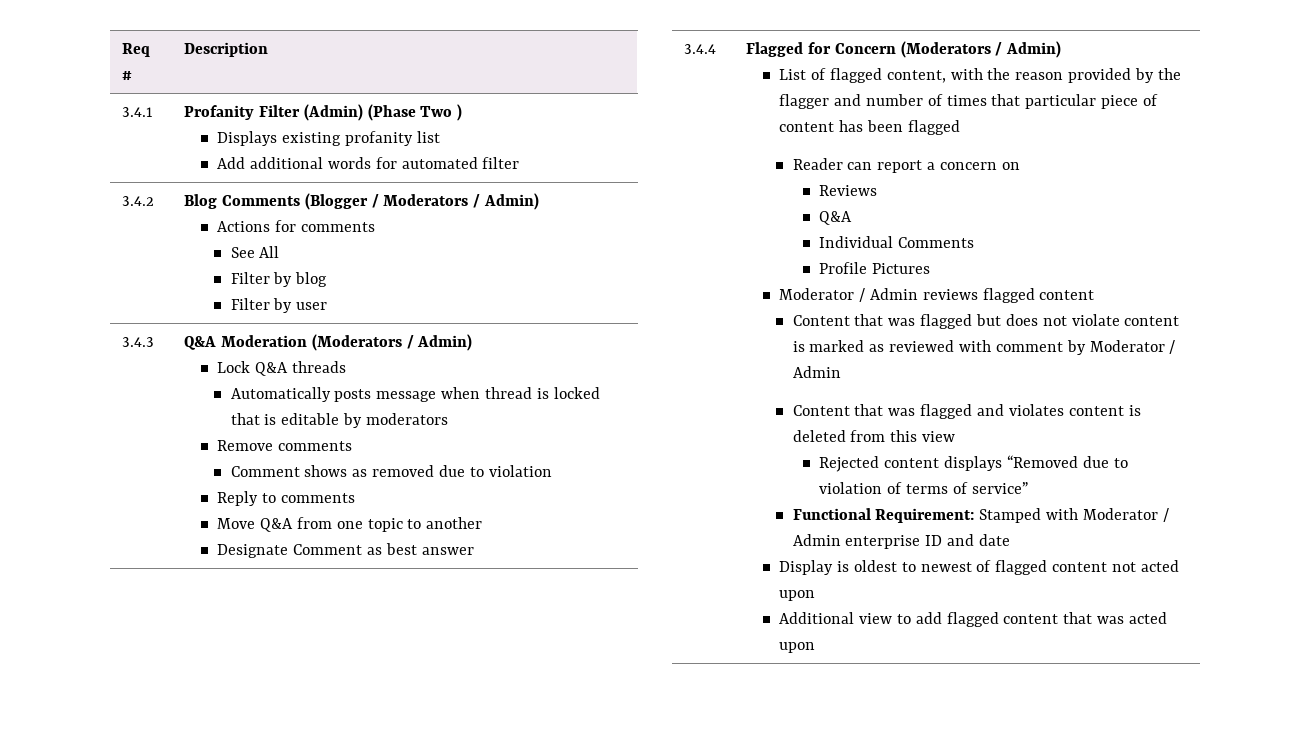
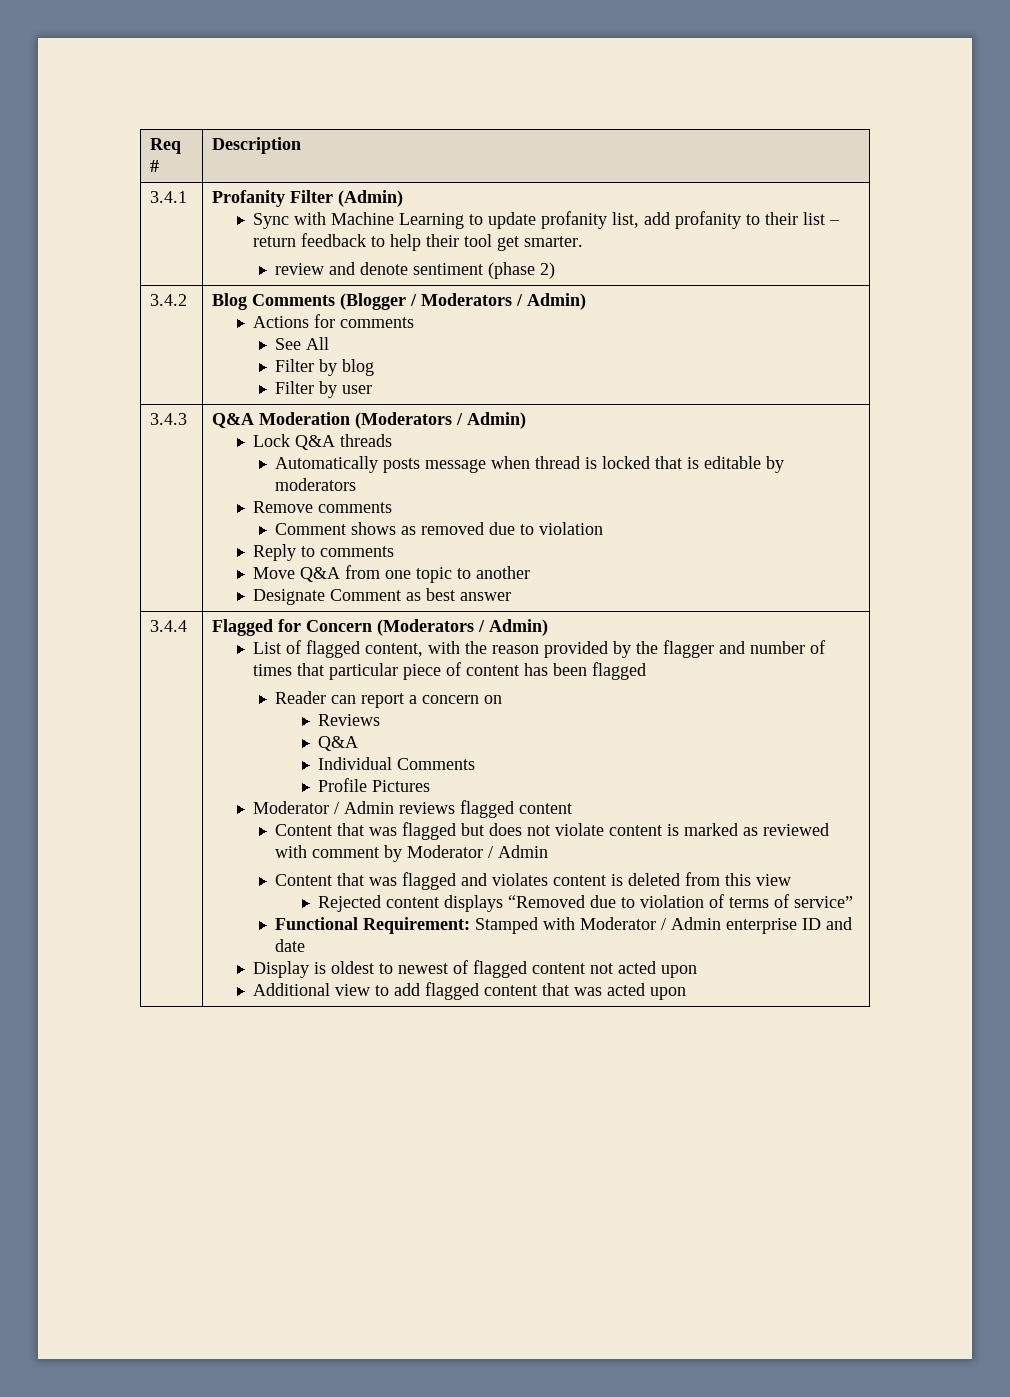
- 3.4.1 | Profanity Filter (Admin) (Phase Two )
- Displays existing profanity list
- Add additional words for automated filter
+ 3.4.1 | Profanity Filter (Admin)
+ Sync with Machine Learning to update profanity list, add profanity to their list – return feedback to help their tool get smarter.
+ review and denote sentiment (phase 2)

